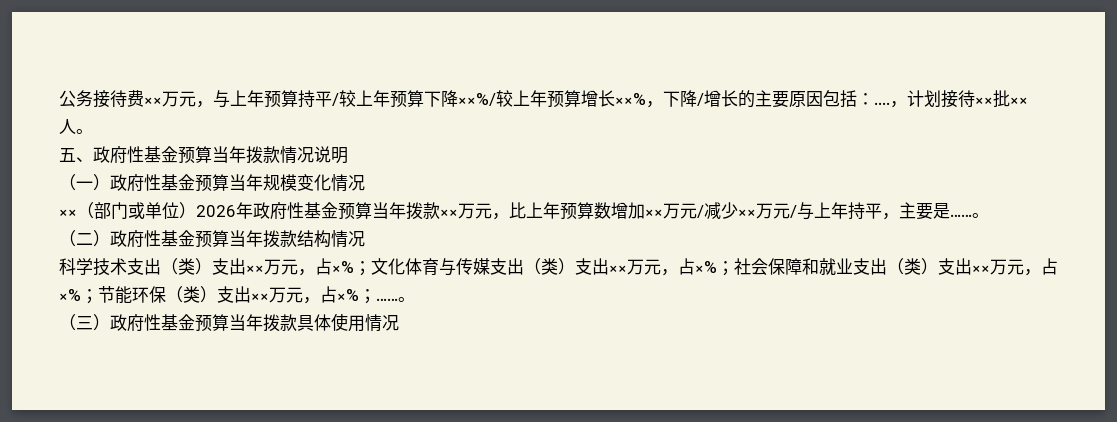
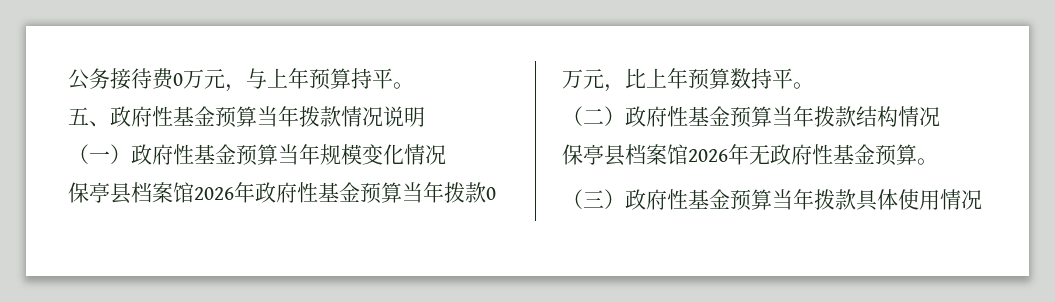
- 公务接待费××万元，与上年预算持平/较上年预算下降××%/较上年预算增长××%，下降/增长的主要原因包括：....，计划接待××批××人。
+ 公务接待费0万元，与上年预算持平。
- ××（部门或单位）2026年政府性基金预算当年拨款××万元，比上年预算数增加××万元/减少××万元/与上年持平，主要是……。
+ 保亭县档案馆2026年政府性基金预算当年拨款0万元，比上年预算数持平。
- 科学技术支出（类）支出××万元，占×%；文化体育与传媒支出（类）支出××万元，占×%；社会保障和就业支出（类）支出××万元，占×%；节能环保（类）支出××万元，占×%；……。
+ 保亭县档案馆2026年无政府性基金预算。

